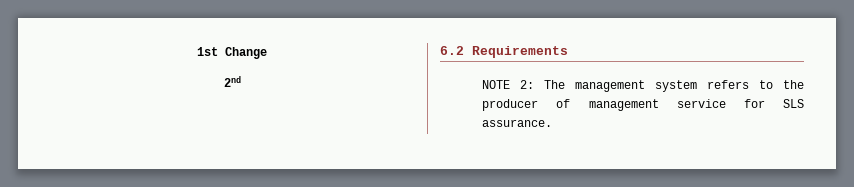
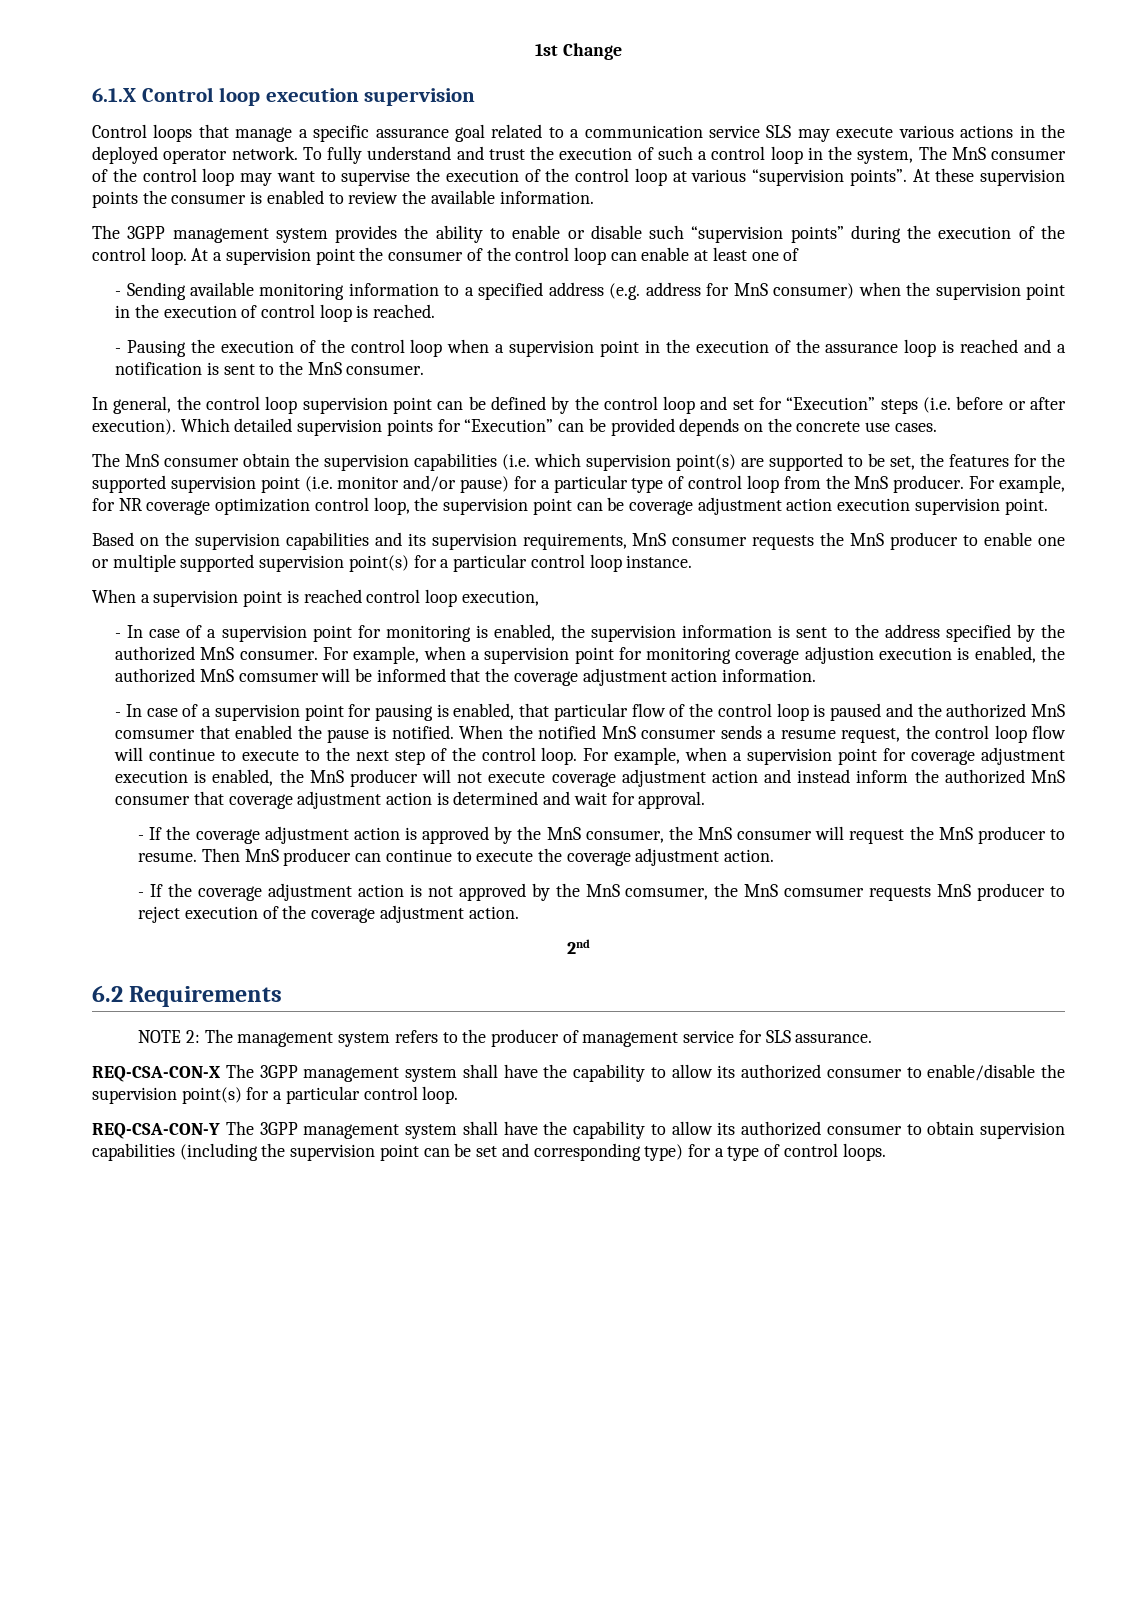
+ 6.1.X Control loop execution supervision
+ Control loops that manage a specific assurance goal related to a communication service SLS may execute various actions in the deployed operator network. To fully understand and trust the execution of such a control loop in the system, The MnS consumer of the control loop may want to supervise the execution of the control loop at various “supervision points”. At these supervision points the consumer is enabled to review the available information.
+ The 3GPP management system provides the ability to enable or disable such “supervision points” during the execution of the control loop. At a supervision point the consumer of the control loop can enable at least one of
+ - Sending available monitoring information to a specified address (e.g. address for MnS consumer) when the supervision point in the execution of control loop is reached.
+ - Pausing the execution of the control loop when a supervision point in the execution of the assurance loop is reached and a notification is sent to the MnS consumer.
+ In general, the control loop supervision point can be defined by the control loop and set for “Execution” steps (i.e. before or after execution). Which detailed supervision points for “Execution” can be provided depends on the concrete use cases.
+ The MnS consumer obtain the supervision capabilities (i.e. which supervision point(s) are supported to be set, the features for the supported supervision point (i.e. monitor and/or pause) for a particular type of control loop from the MnS producer. For example, for NR coverage optimization control loop, the supervision point can be coverage adjustment action execution supervision point.
+ Based on the supervision capabilities and its supervision requirements, MnS consumer requests the MnS producer to enable one or multiple supported supervision point(s) for a particular control loop instance.
+ When a supervision point is reached control loop execution,
+ - In case of a supervision point for monitoring is enabled, the supervision information is sent to the address specified by the authorized MnS consumer. For example, when a supervision point for monitoring coverage adjustion execution is enabled, the authorized MnS comsumer will be informed that the coverage adjustment action information.
+ - In case of a supervision point for pausing is enabled, that particular flow of the control loop is paused and the authorized MnS comsumer that enabled the pause is notified. When the notified MnS consumer sends a resume request, the control loop flow will continue to execute to the next step of the control loop. For example, when a supervision point for coverage adjustment execution is enabled, the MnS producer will not execute coverage adjustment action and instead inform the authorized MnS consumer that coverage adjustment action is determined and wait for approval.
+ - If the coverage adjustment action is approved by the MnS consumer, the MnS consumer will request the MnS producer to resume. Then MnS producer can continue to execute the coverage adjustment action.
+ - If the coverage adjustment action is not approved by the MnS comsumer, the MnS comsumer requests MnS producer to reject execution of the coverage adjustment action.
+ REQ-CSA-CON-X The 3GPP management system shall have the capability to allow its authorized consumer to enable/disable the supervision point(s) for a particular control loop.
+ REQ-CSA-CON-Y The 3GPP management system shall have the capability to allow its authorized consumer to obtain supervision capabilities (including the supervision point can be set and corresponding type) for a type of control loops.

